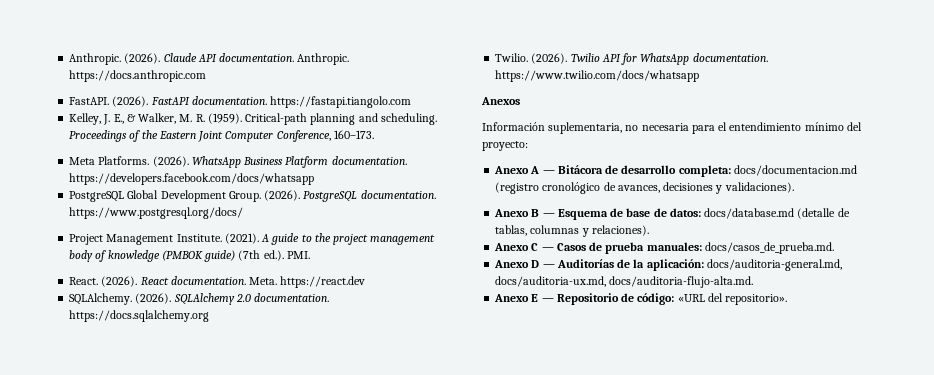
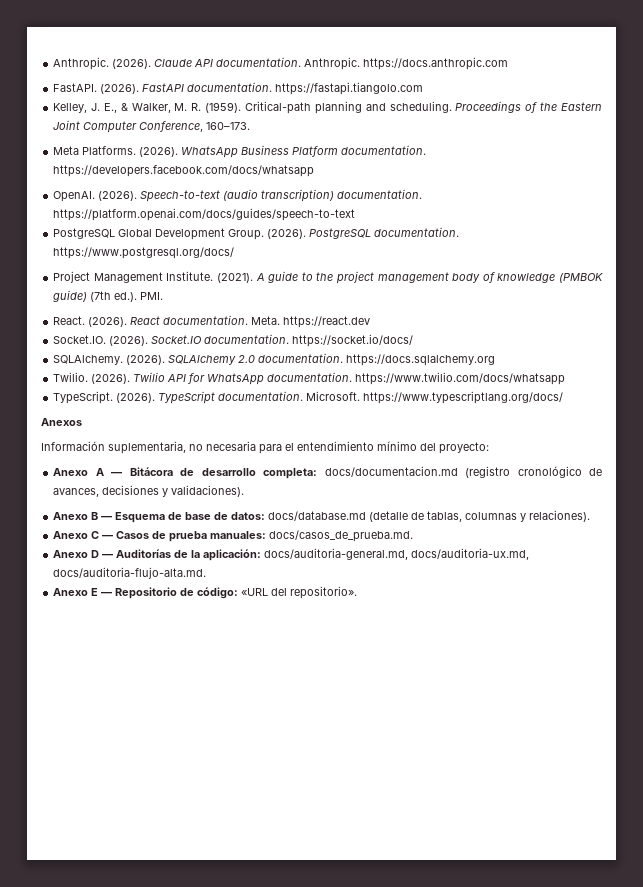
+ OpenAI. (2026). Speech-to-text (audio transcription) documentation. https://platform.openai.com/docs/guides/speech-to-text
+ Socket.IO. (2026). Socket.IO documentation. https://socket.io/docs/
+ TypeScript. (2026). TypeScript documentation. Microsoft. https://www.typescriptlang.org/docs/

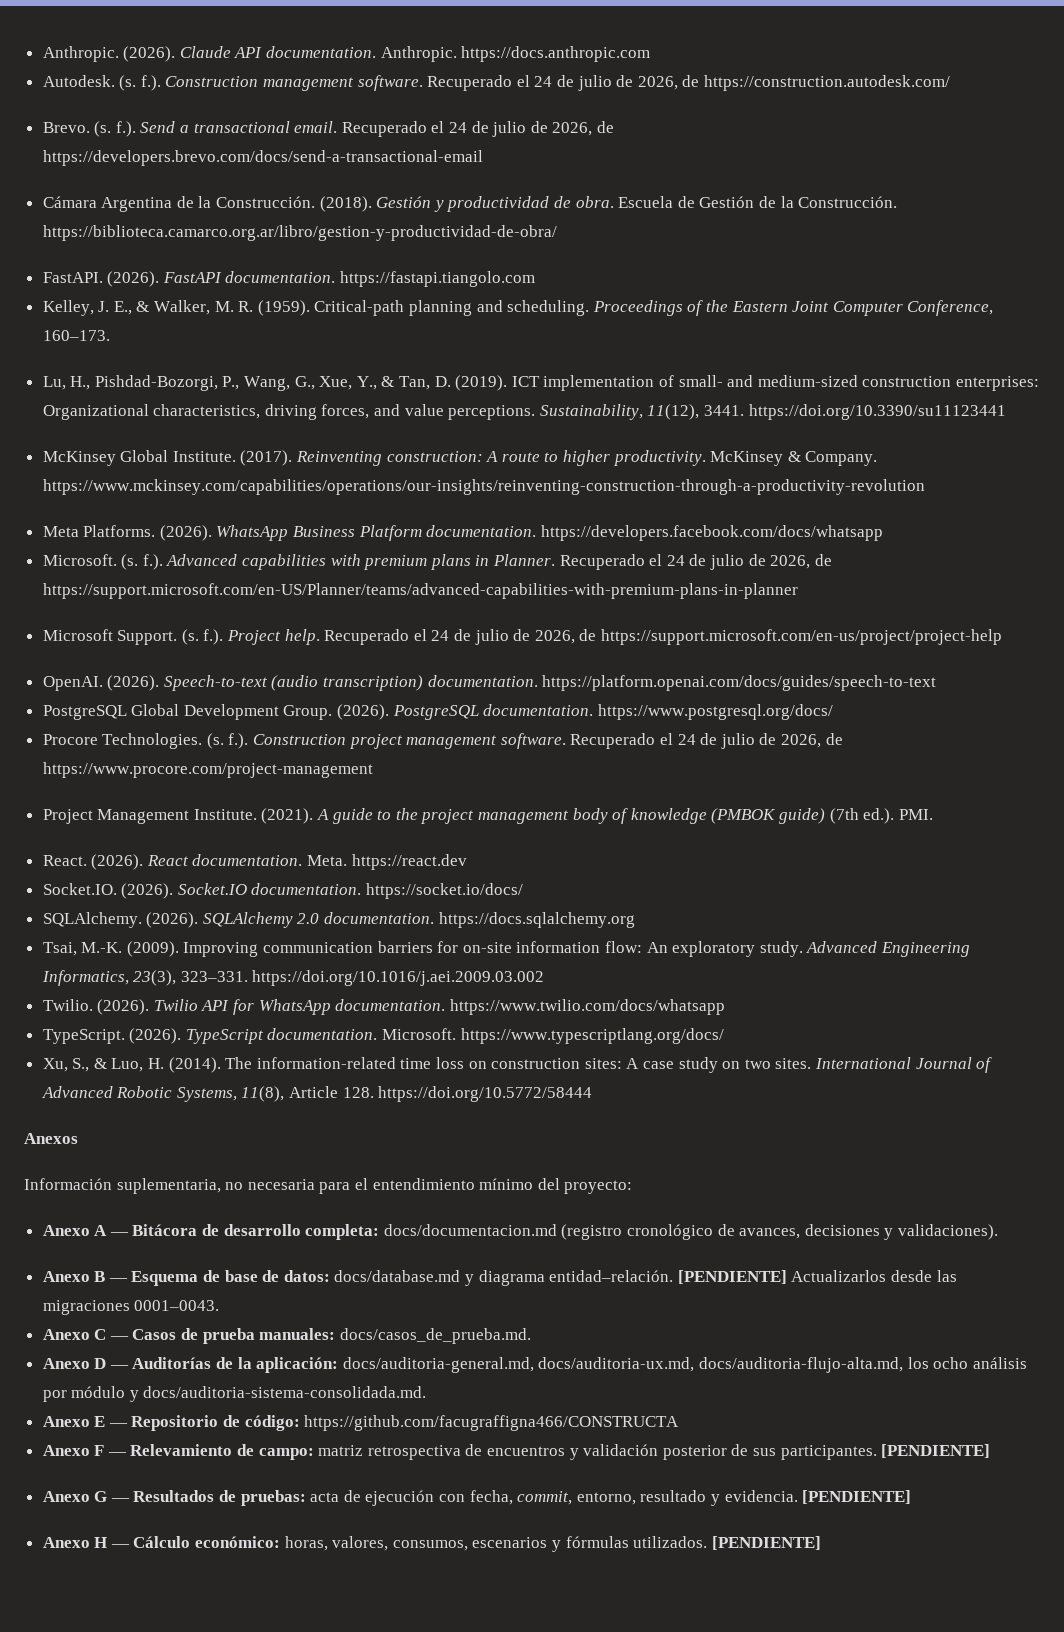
+ Autodesk. (s. f.). Construction management software. Recuperado el 24 de julio de 2026, de https://construction.autodesk.com/
+ Brevo. (s. f.). Send a transactional email. Recuperado el 24 de julio de 2026, de https://developers.brevo.com/docs/send-a-transactional-email
+ Cámara Argentina de la Construcción. (2018). Gestión y productividad de obra. Escuela de Gestión de la Construcción. https://biblioteca.camarco.org.ar/libro/gestion-y-productividad-de-obra/
+ Lu, H., Pishdad-Bozorgi, P., Wang, G., Xue, Y., & Tan, D. (2019). ICT implementation of small- and medium-sized construction enterprises: Organizational characteristics, driving forces, and value perceptions. Sustainability, 11(12), 3441. https://doi.org/10.3390/su11123441
+ McKinsey Global Institute. (2017). Reinventing construction: A route to higher productivity. McKinsey & Company. https://www.mckinsey.com/capabilities/operations/our-insights/reinventing-construction-through-a-productivity-revolution
+ Microsoft. (s. f.). Advanced capabilities with premium plans in Planner. Recuperado el 24 de julio de 2026, de https://support.microsoft.com/en-US/Planner/teams/advanced-capabilities-with-premium-plans-in-planner
+ Microsoft Support. (s. f.). Project help. Recuperado el 24 de julio de 2026, de https://support.microsoft.com/en-us/project/project-help
+ Procore Technologies. (s. f.). Construction project management software. Recuperado el 24 de julio de 2026, de https://www.procore.com/project-management
+ Tsai, M.-K. (2009). Improving communication barriers for on-site information flow: An exploratory study. Advanced Engineering Informatics, 23(3), 323–331. https://doi.org/10.1016/j.aei.2009.03.002
+ Xu, S., & Luo, H. (2014). The information-related time loss on construction sites: A case study on two sites. International Journal of Advanced Robotic Systems, 11(8), Article 128. https://doi.org/10.5772/58444
- Anexo B — Esquema de base de datos: docs/database.md (detalle de tablas, columnas y relaciones).
+ Anexo B — Esquema de base de datos: docs/database.md y diagrama entidad–relación. [PENDIENTE] Actualizarlos desde las migraciones 0001–0043.
- Anexo D — Auditorías de la aplicación: docs/auditoria-general.md, docs/auditoria-ux.md, docs/auditoria-flujo-alta.md.
+ Anexo D — Auditorías de la aplicación: docs/auditoria-general.md, docs/auditoria-ux.md, docs/auditoria-flujo-alta.md, los ocho análisis por módulo y docs/auditoria-sistema-consolidada.md.
- Anexo E — Repositorio de código: «URL del repositorio».
+ Anexo E — Repositorio de código: https://github.com/facugraffigna466/CONSTRUCTA
+ Anexo F — Relevamiento de campo: matriz retrospectiva de encuentros y validación posterior de sus participantes. [PENDIENTE]
+ Anexo G — Resultados de pruebas: acta de ejecución con fecha, commit, entorno, resultado y evidencia. [PENDIENTE]
+ Anexo H — Cálculo económico: horas, valores, consumos, escenarios y fórmulas utilizados. [PENDIENTE]

